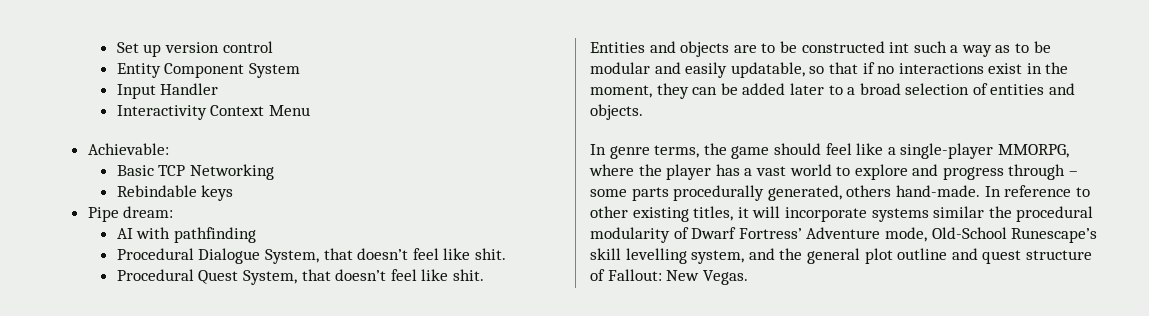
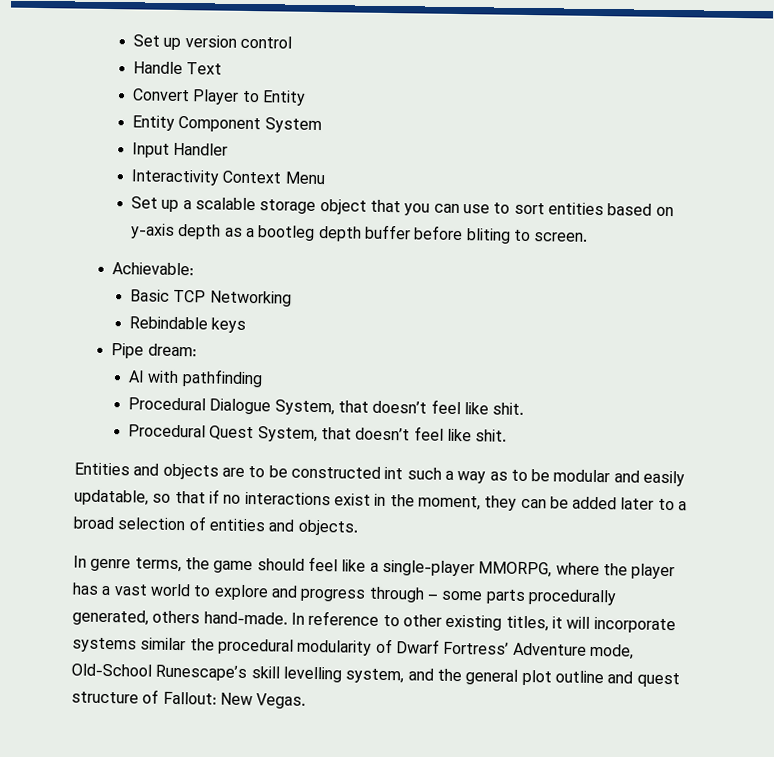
+ Handle Text
+ Convert Player to Entity
+ Set up a scalable storage object that you can use to sort entities based on y-axis depth as a bootleg depth buffer before bliting to screen.

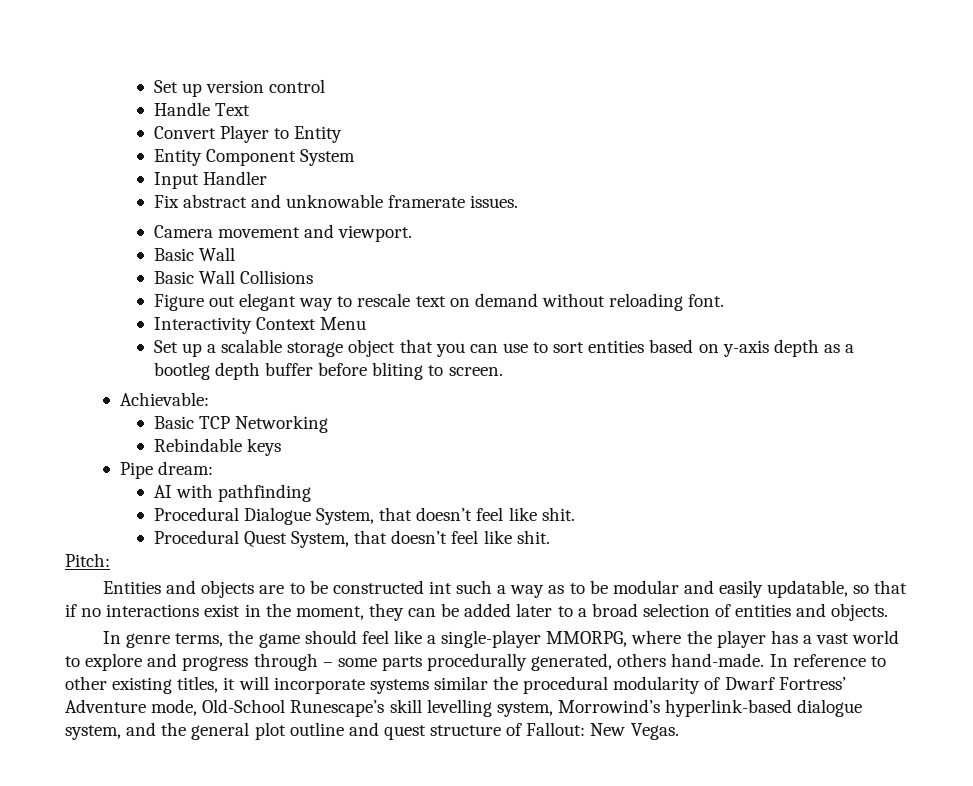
+ Fix abstract and unknowable framerate issues.
+ Camera movement and viewport.
+ Basic Wall
+ Basic Wall Collisions
+ Figure out elegant way to rescale text on demand without reloading font.
+ Pitch:
- In reference to other existing titles, it will incorporate systems similar the procedural modularity of Dwarf Fortress’ Adventure mode, Old-School Runescape’s skill levelling system, and the general plot outline and quest structure of Fallout: New Vegas.
+ In reference to other existing titles, it will incorporate systems similar the procedural modularity of Dwarf Fortress’ Adventure mode, Old-School Runescape’s skill levelling system, Morrowind’s hyperlink-based dialogue system, and the general plot outline and quest structure of Fallout: New Vegas.

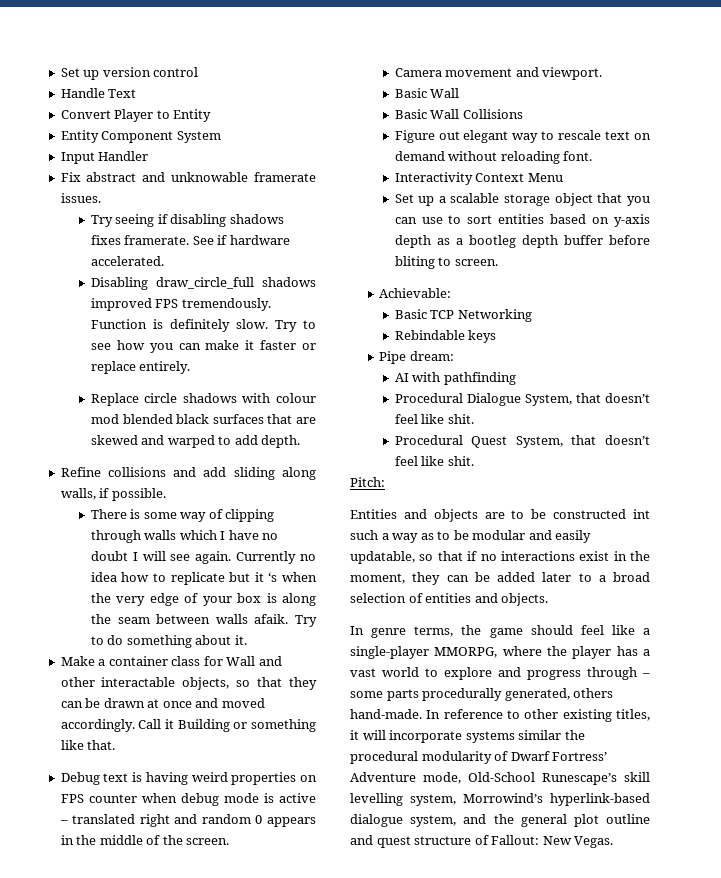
+ Try seeing if disabling shadows fixes framerate. See if hardware accelerated.
+ Disabling draw_circle_full shadows improved FPS tremendously. Function is definitely slow. Try to see how you can make it faster or replace entirely.
+ Replace circle shadows with colour mod blended black surfaces that are skewed and warped to add depth.
+ Refine collisions and add sliding along walls, if possible.
+ There is some way of clipping through walls which I have no doubt I will see again. Currently no idea how to replicate but it ‘s when the very edge of your box is along the seam between walls afaik. Try to do something about it.
+ Make a container class for Wall and other interactable objects, so that they can be drawn at once and moved accordingly. Call it Building or something like that.
+ Debug text is having weird properties on FPS counter when debug mode is active – translated right and random 0 appears in the middle of the screen.

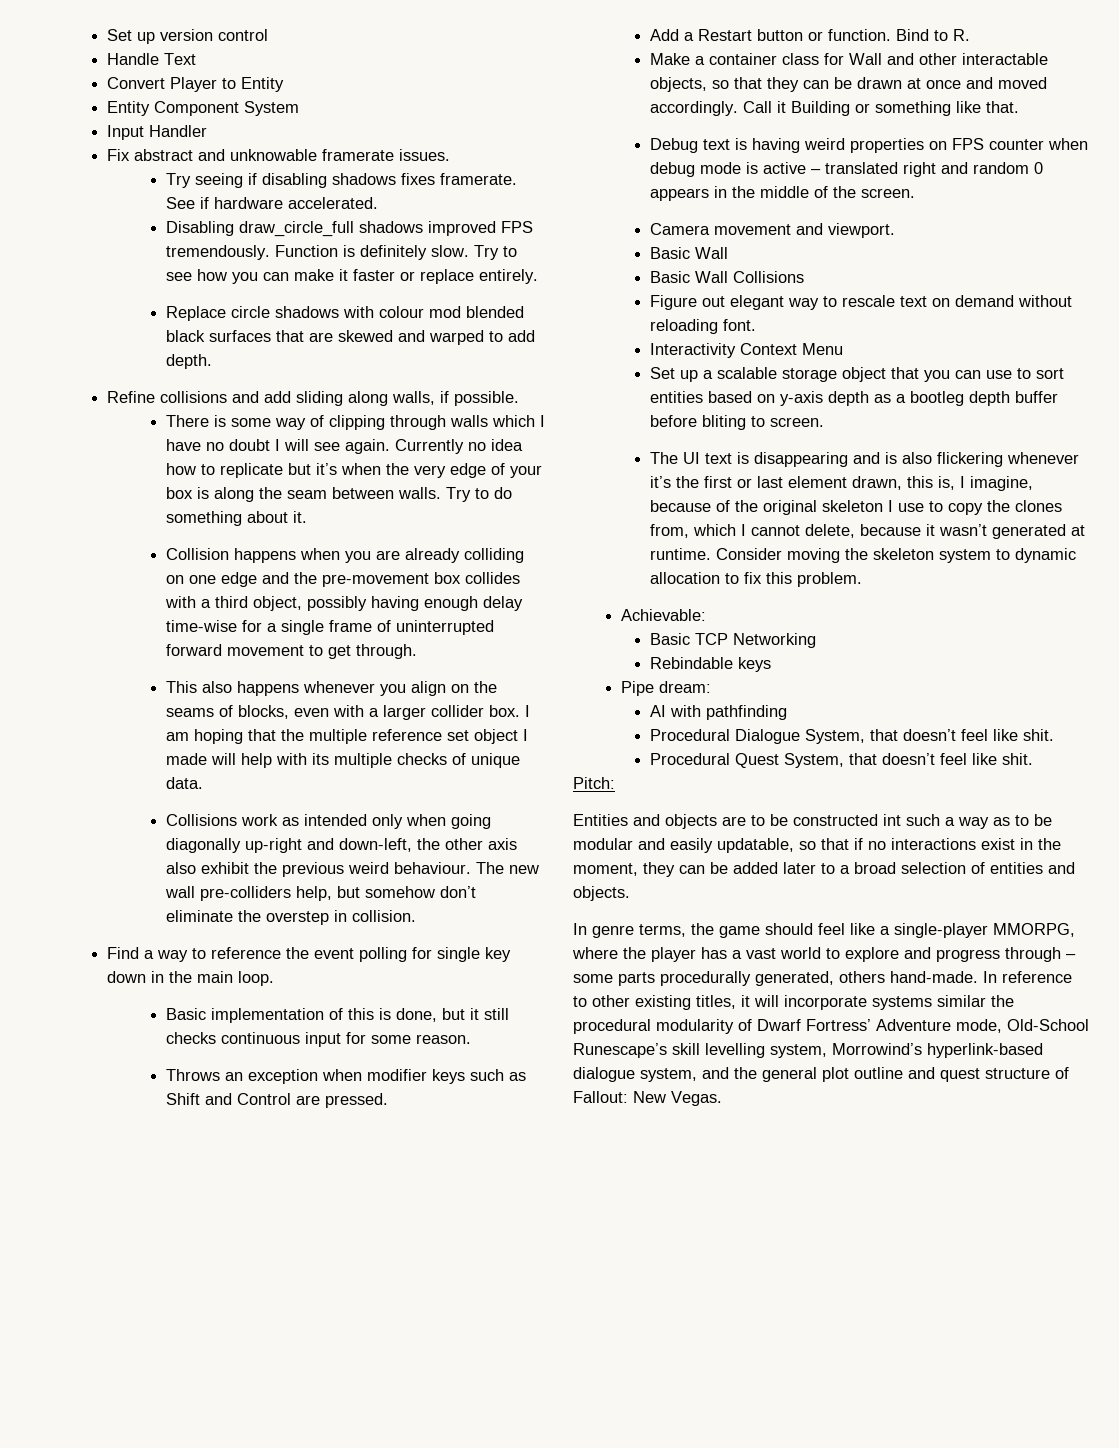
- Currently no idea how to replicate but it ‘s when the very edge of your box is along the seam between walls afaik.
+ Currently no idea how to replicate but it’s when the very edge of your box is along the seam between walls.
+ Collision happens when you are already colliding on one edge and the pre-movement box collides with a third object, possibly having enough delay time-wise for a single frame of uninterrupted forward movement to get through.
+ This also happens whenever you align on the seams of blocks, even with a larger collider box. I am hoping that the multiple reference set object I made will help with its multiple checks of unique data.
+ Collisions work as intended only when going diagonally up-right and down-left, the other axis also exhibit the previous weird behaviour. The new wall pre-colliders help, but somehow don’t eliminate the overstep in collision.
+ Find a way to reference the event polling for single key down in the main loop.
+ Basic implementation of this is done, but it still checks continuous input for some reason.
+ Throws an exception when modifier keys such as Shift and Control are pressed.
+ Add a Restart button or function. Bind to R.
+ The UI text is disappearing and is also flickering whenever it’s the first or last element drawn, this is, I imagine, because of the original skeleton I use to copy the clones from, which I cannot delete, because it wasn’t generated at runtime. Consider moving the skeleton system to dynamic allocation to fix this problem.

